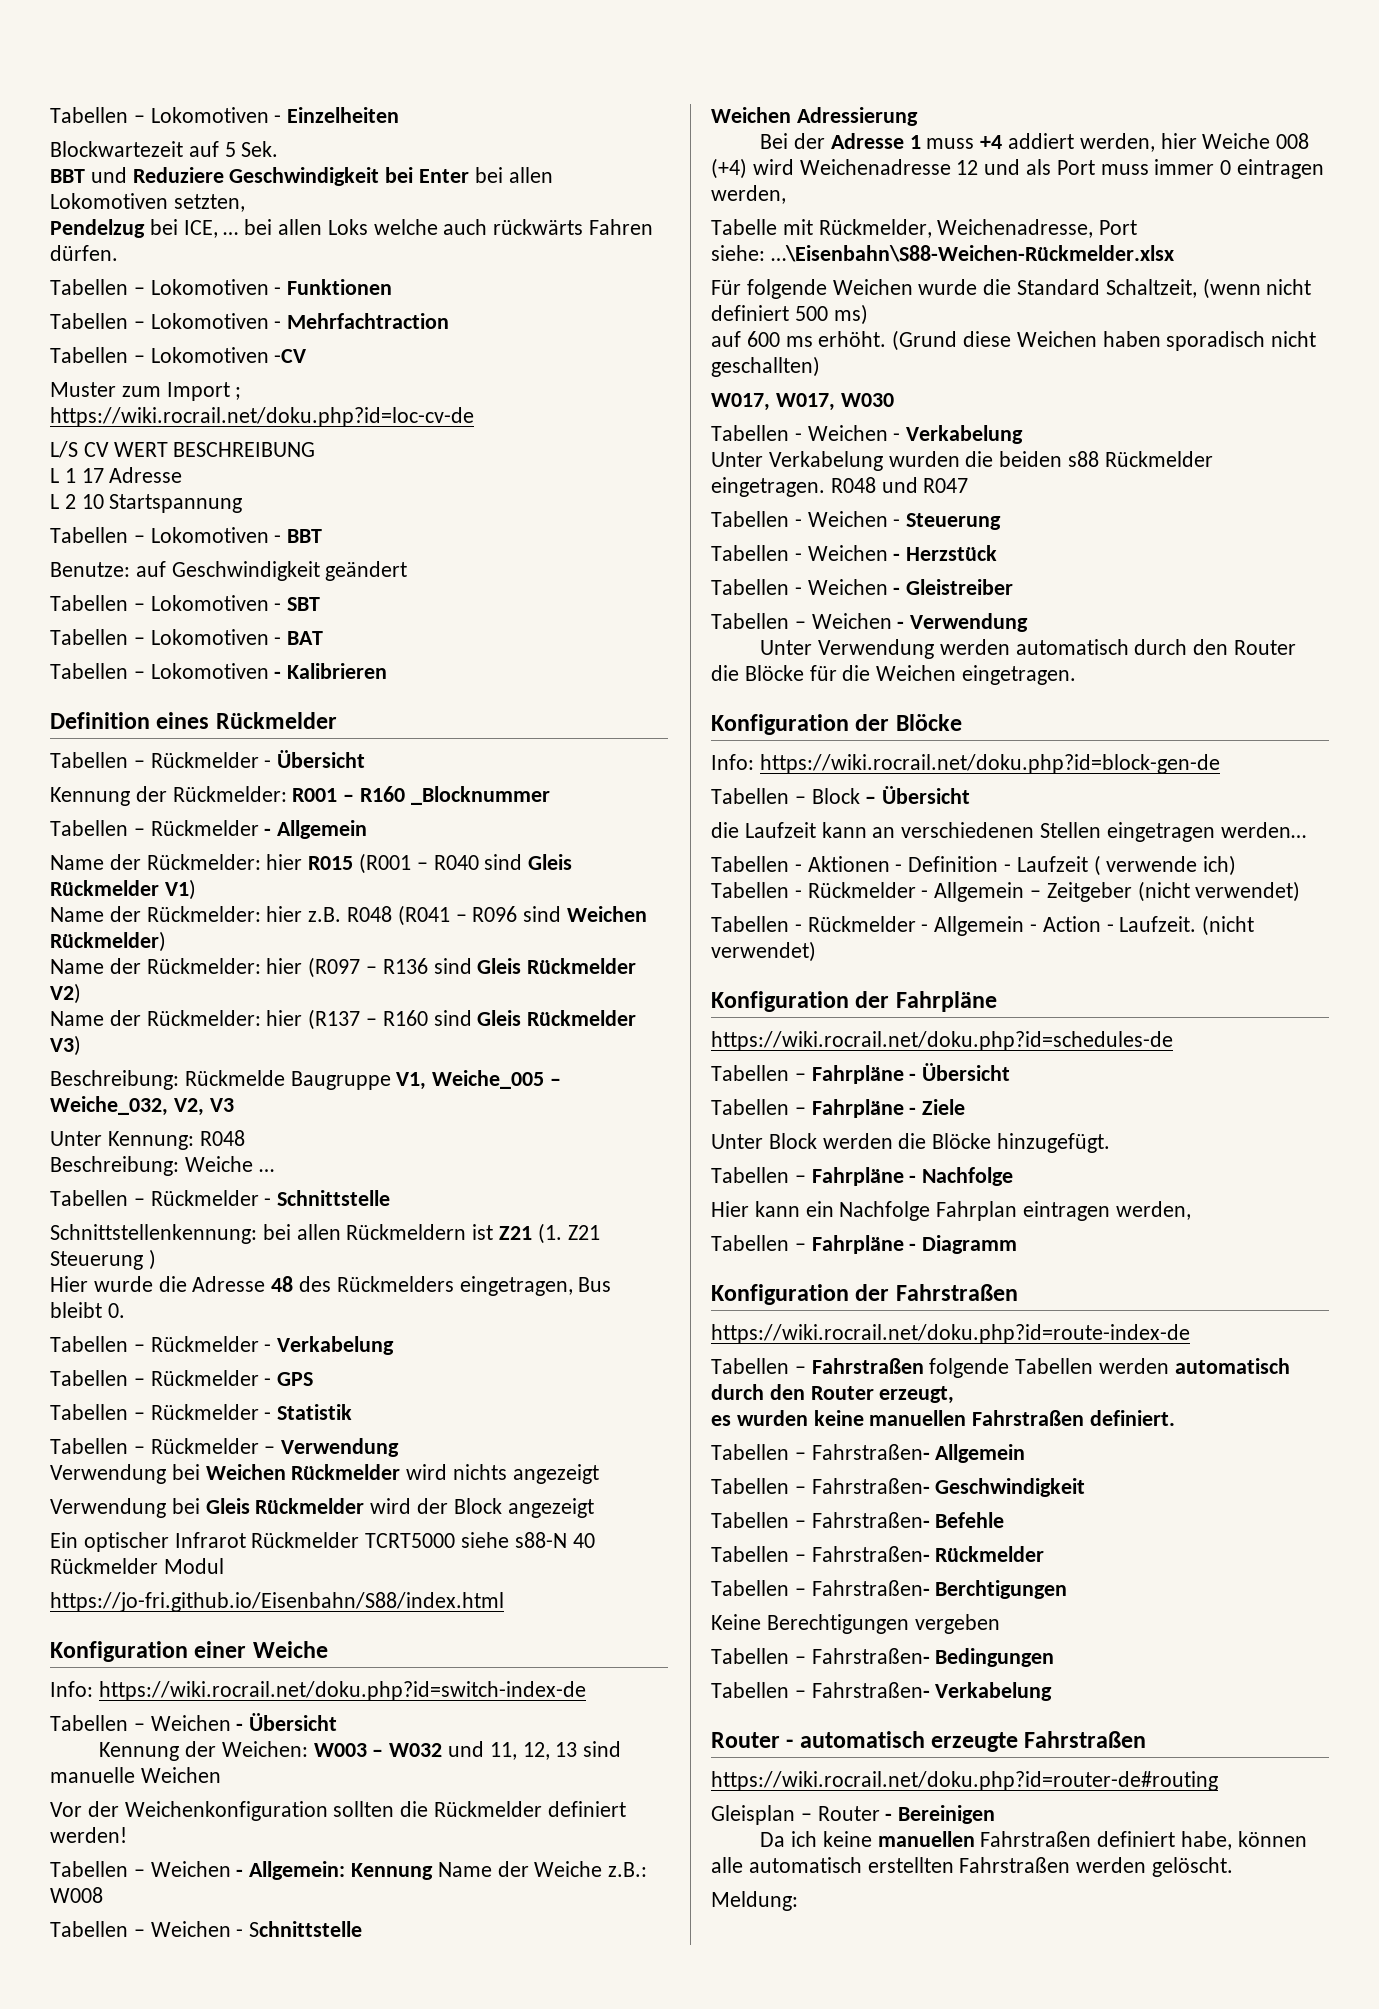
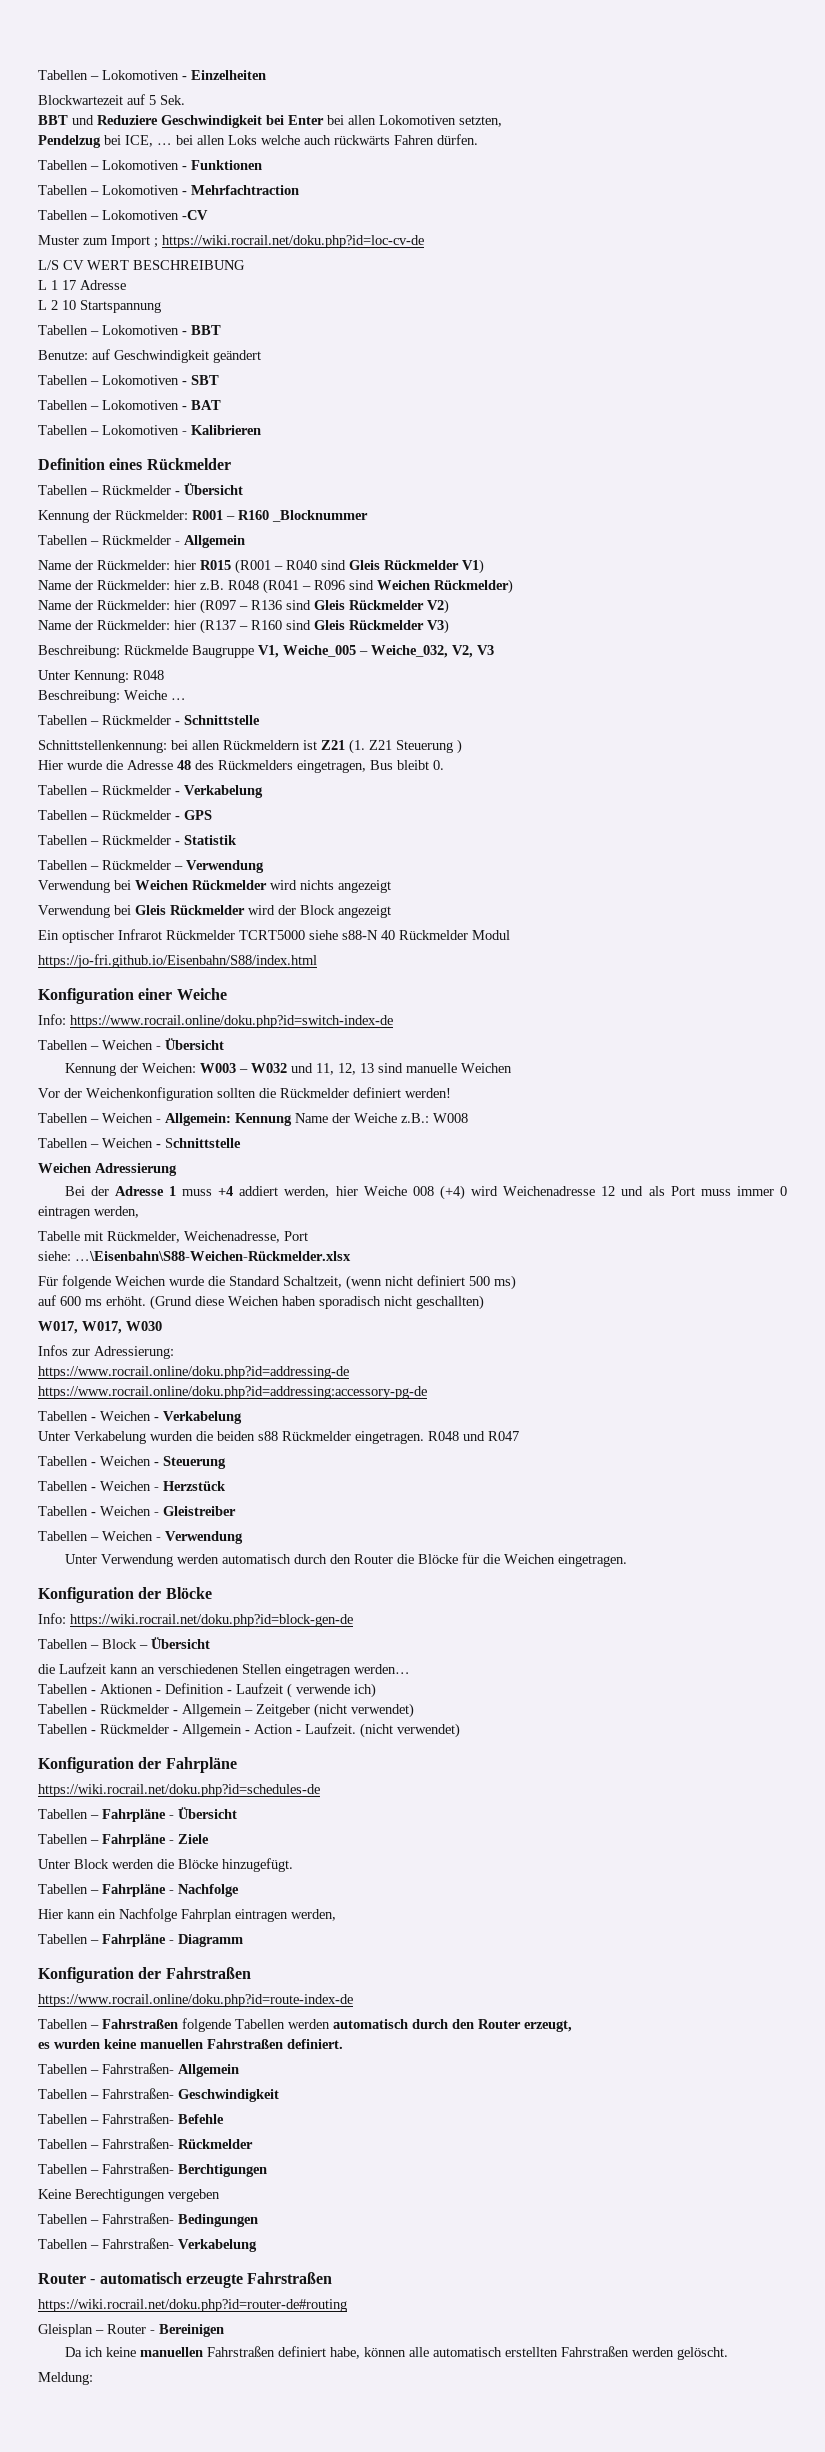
- Info: https://wiki.rocrail.net/doku.php?id=switch-index-de
+ Info: https://www.rocrail.online/doku.php?id=switch-index-de
+ Infos zur Adressierung:
+ https://www.rocrail.online/doku.php?id=addressing-de
+ https://www.rocrail.online/doku.php?id=addressing:accessory-pg-de
- https://wiki.rocrail.net/doku.php?id=route-index-de
+ https://www.rocrail.online/doku.php?id=route-index-de

